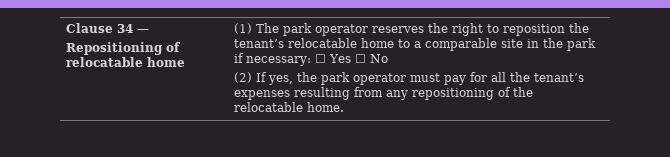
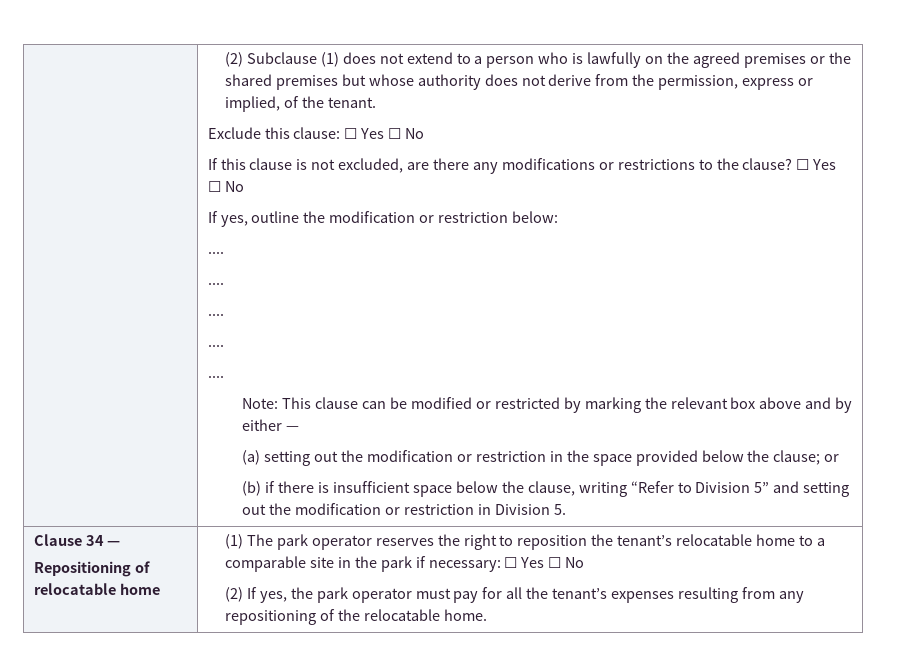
+ (2) Subclause (1) does not extend to a person who is lawfully on the agreed premises or the shared premises but whose authority does not derive from the permission, express or implied, of the tenant.
+ Exclude this clause: ☐ Yes ☐ No
+ If this clause is not excluded, are there any modifications or restrictions to the clause? ☐ Yes ☐ No
+ If yes, outline the modification or restriction below:
+ ....
+ ....
+ ....
+ ....
+ ....
+ Note: This clause can be modified or restricted by marking the relevant box above and by either —
+ (a) setting out the modification or restriction in the space provided below the clause; or
+ (b) if there is insufficient space below the clause, writing “Refer to Division 5” and setting out the modification or restriction in Division 5.

